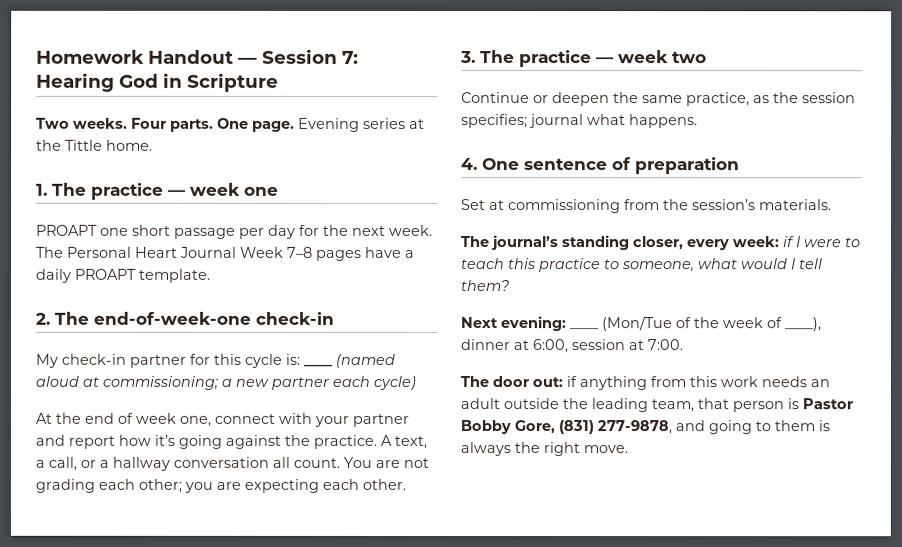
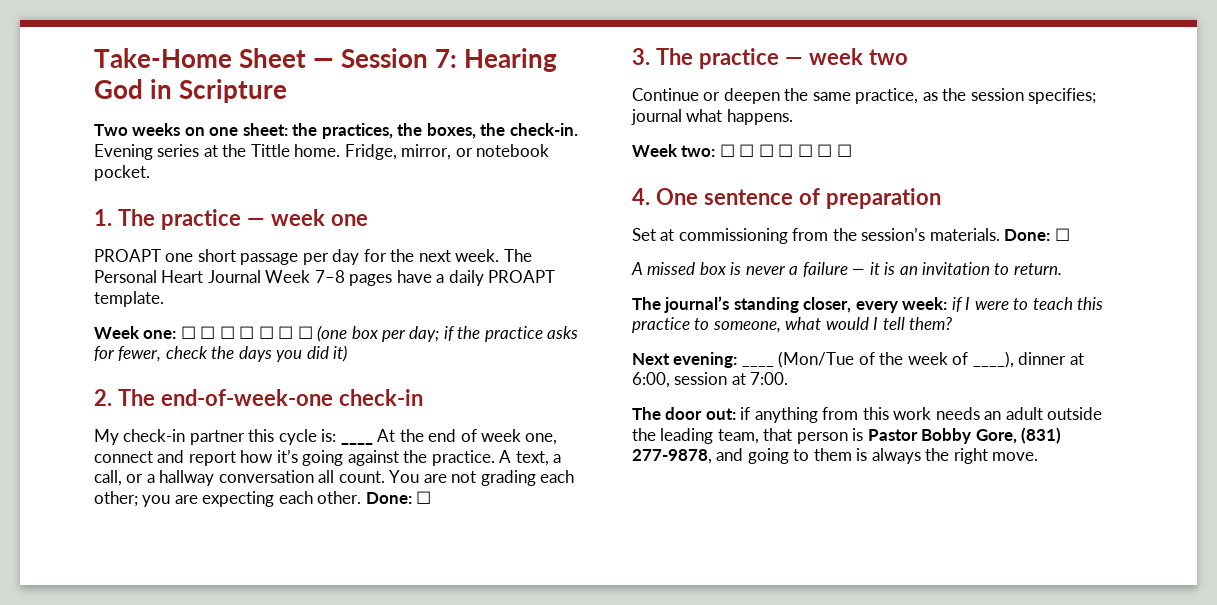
- Homework Handout — Session 7: Hearing God in Scripture
+ Take-Home Sheet — Session 7: Hearing God in Scripture
- Two weeks. Four parts. One page.
+ Two weeks on one sheet: the practices, the boxes, the check-in.
+ Fridge, mirror, or notebook pocket.
+ Week one: ☐ ☐ ☐ ☐ ☐ ☐ ☐ (one box per day; if the practice asks for fewer, check the days you did it)
- My check-in partner for this cycle is: ____ (named aloud at commissioning; a new partner each cycle)
- At the end of week one, connect with your partner and report how it’s going against the practice.
+ My check-in partner this cycle is: ____ At the end of week one, connect and report how it’s going against the practice.
- You are not grading each other; you are expecting each other.
+ You are not grading each other; you are expecting each other. Done: ☐
+ Week two: ☐ ☐ ☐ ☐ ☐ ☐ ☐
- Set at commissioning from the session’s materials.
+ Set at commissioning from the session’s materials. Done: ☐
+ A missed box is never a failure — it is an invitation to return.

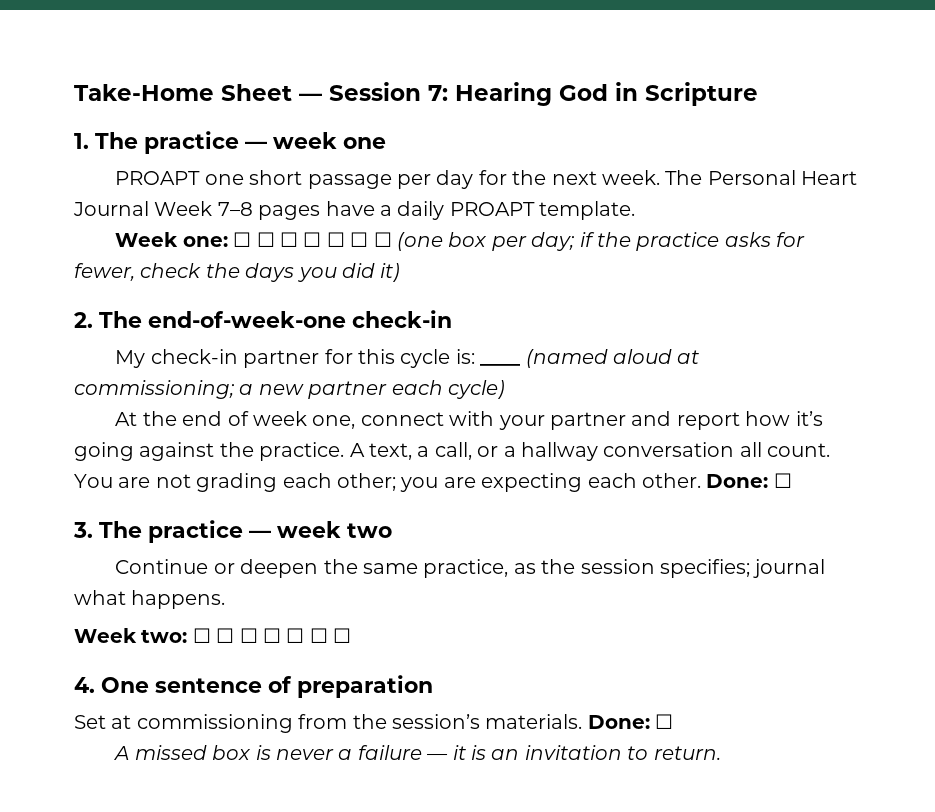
- Two weeks on one sheet: the practices, the boxes, the check-in. Evening series at the Tittle home. Fridge, mirror, or notebook pocket.
- My check-in partner this cycle is: ____ At the end of week one, connect and report how it’s going against the practice.
+ My check-in partner for this cycle is: ____ (named aloud at commissioning; a new partner each cycle)
+ At the end of week one, connect with your partner and report how it’s going against the practice.
- The journal’s standing closer, every week: if I were to teach this practice to someone, what would I tell them?
- Next evening: ____ (Mon/Tue of the week of ____), dinner at 6:00, session at 7:00.
- The door out: if anything from this work needs an adult outside the leading team, that person is Pastor Bobby Gore, (831) 277-9878, and going to them is always the right move.

